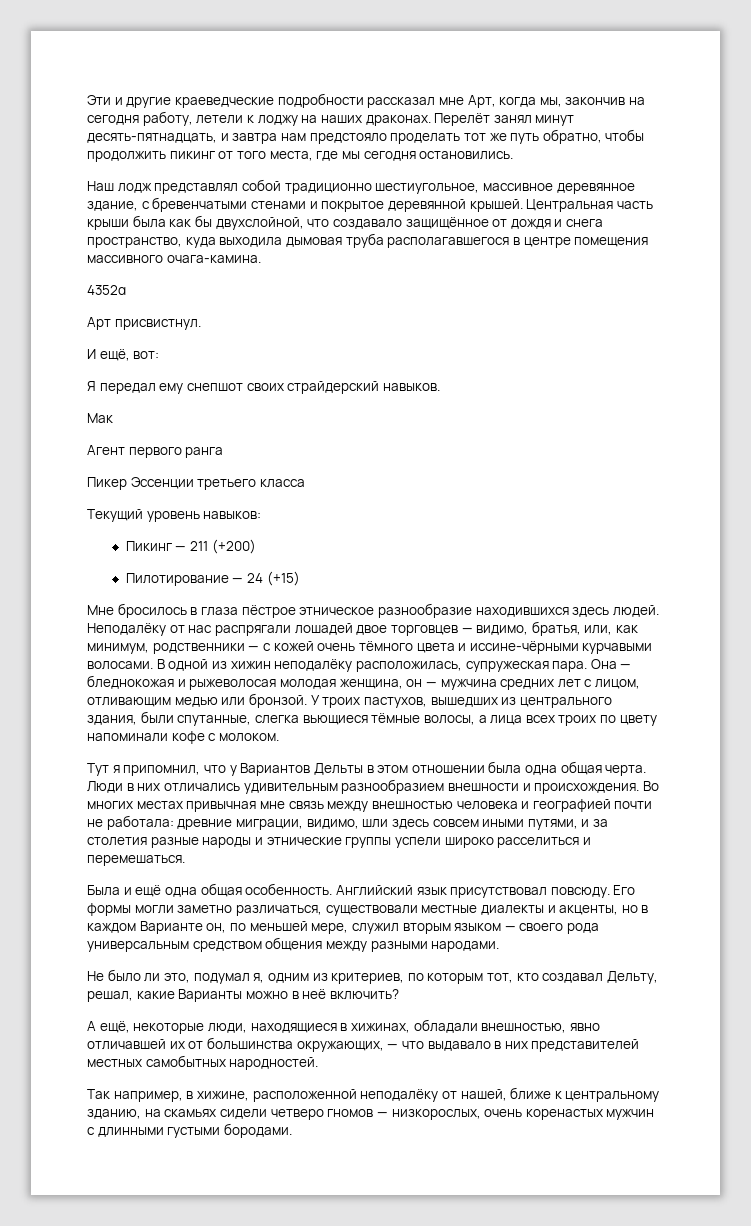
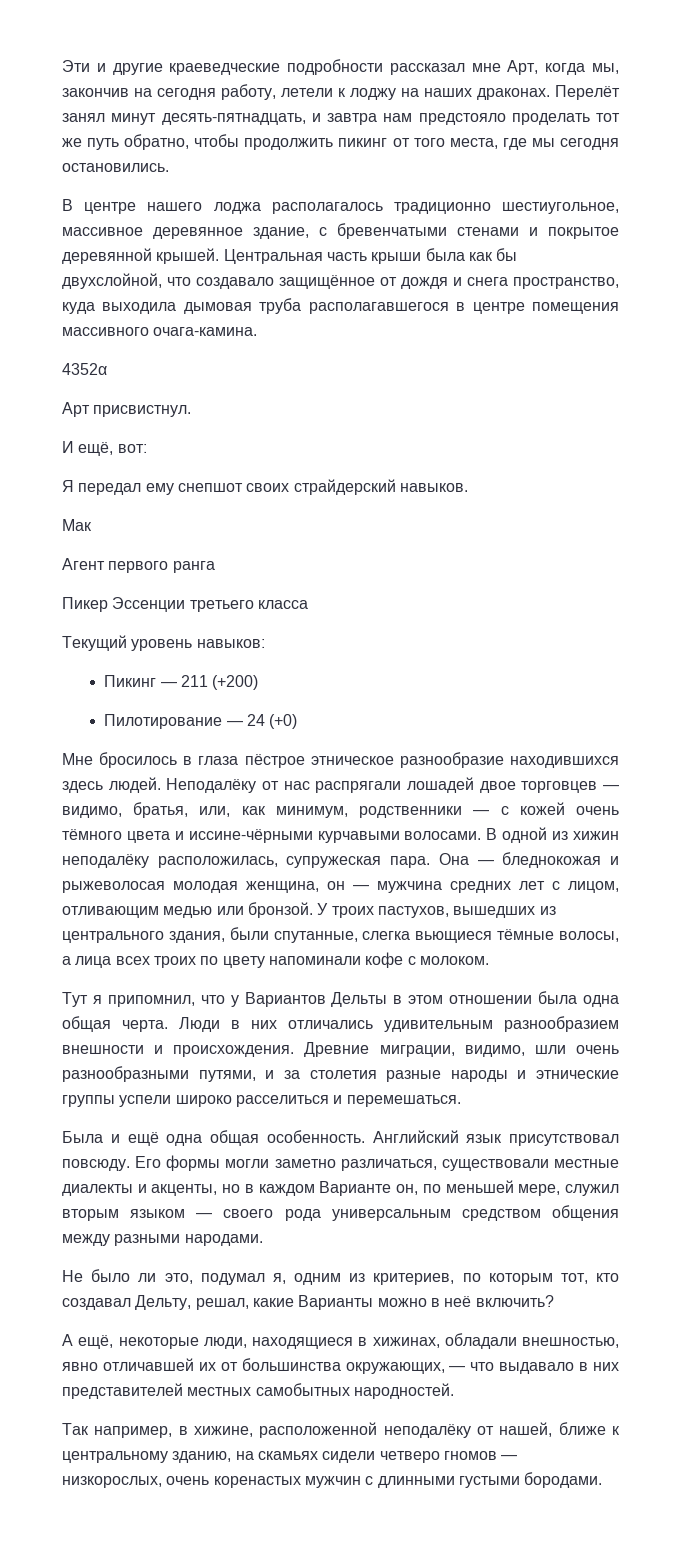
- Наш лодж представлял собой традиционно шестиугольное, массивное деревянное здание, с бревенчатыми стенами и покрытое деревянной крышей.
+ В центре нашего лоджа располагалось традиционно шестиугольное, массивное деревянное здание, с бревенчатыми стенами и покрытое деревянной крышей.
- Пилотирование — 24 (+15)
+ Пилотирование — 24 (+0)
- Во многих местах привычная мне связь между внешностью человека и географией почти не работала: древние миграции, видимо, шли здесь совсем иными путями, и за столетия разные народы и этнические группы успели широко расселиться и перемешаться.
+ Древние миграции, видимо, шли очень разнообразными путями, и за столетия разные народы и этнические группы успели широко расселиться и перемешаться.

